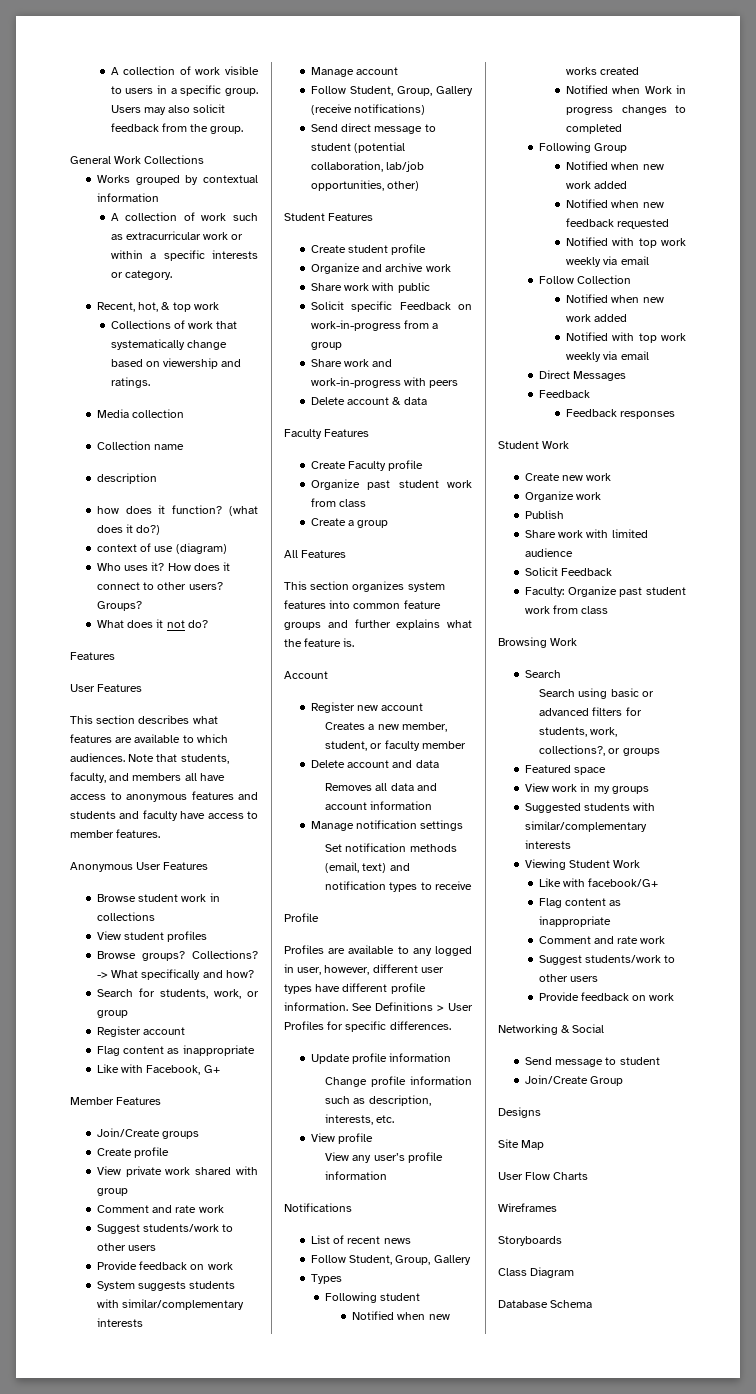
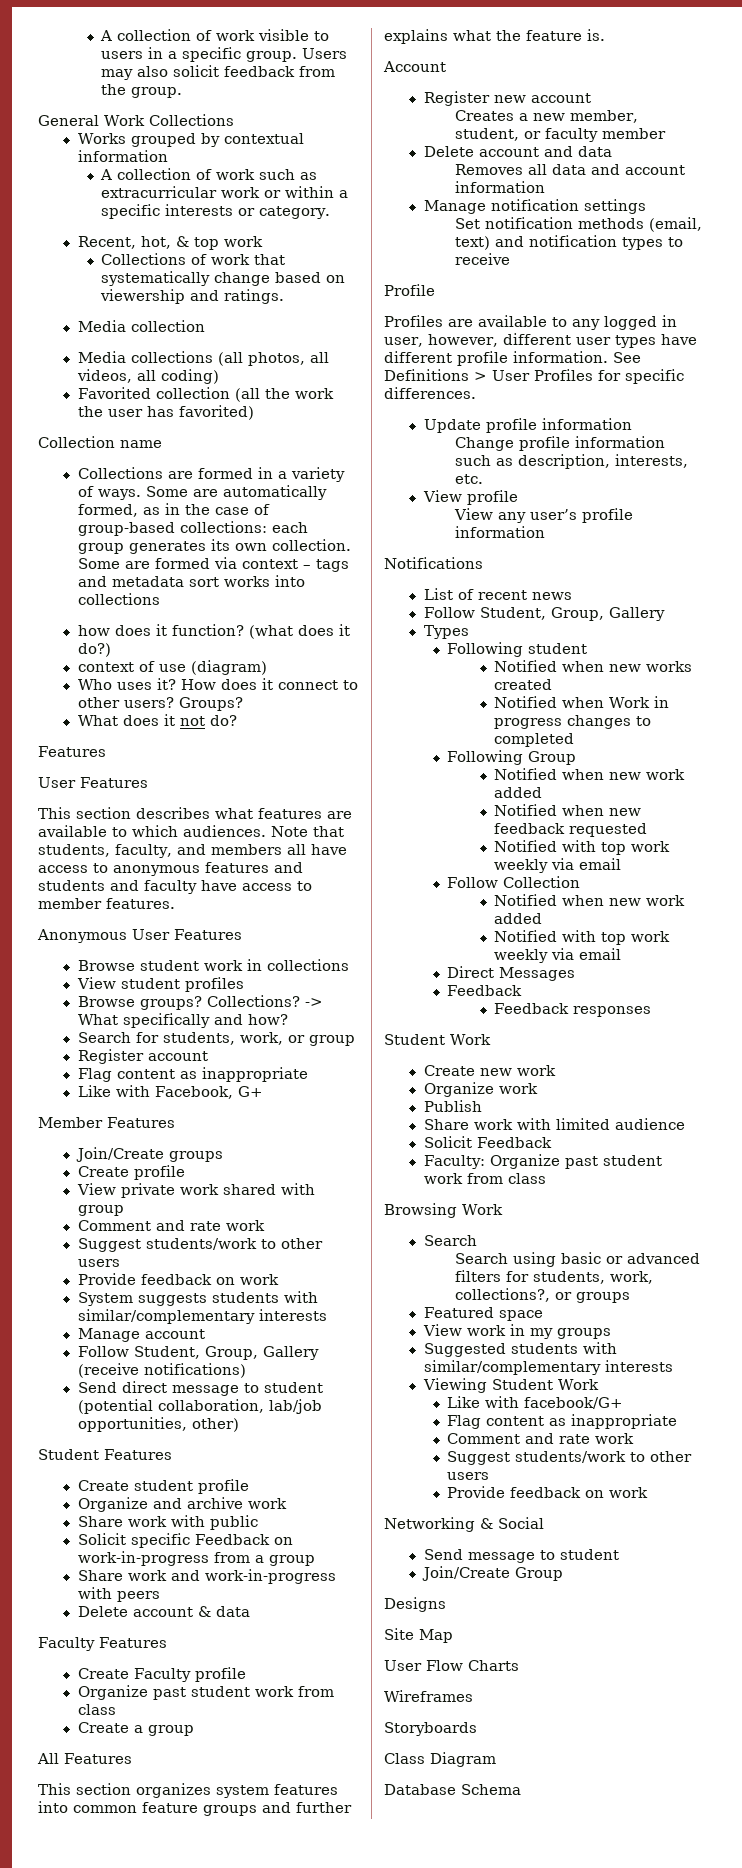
+ Media collections (all photos, all videos, all coding)
+ Favorited collection (all the work the user has favorited)
  Collection name
- description
+ Collections are formed in a variety of ways. Some are automatically formed, as in the case of group-based collections: each group generates its own collection. Some are formed via context – tags and metadata sort works into collections

